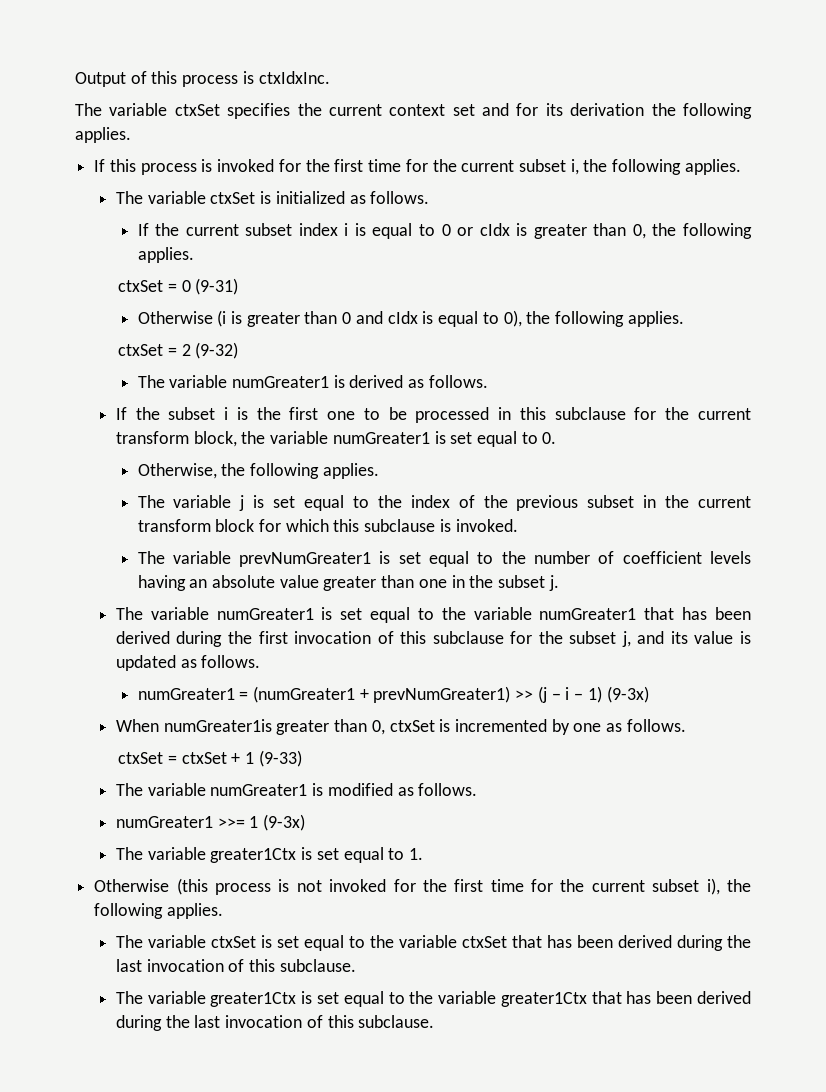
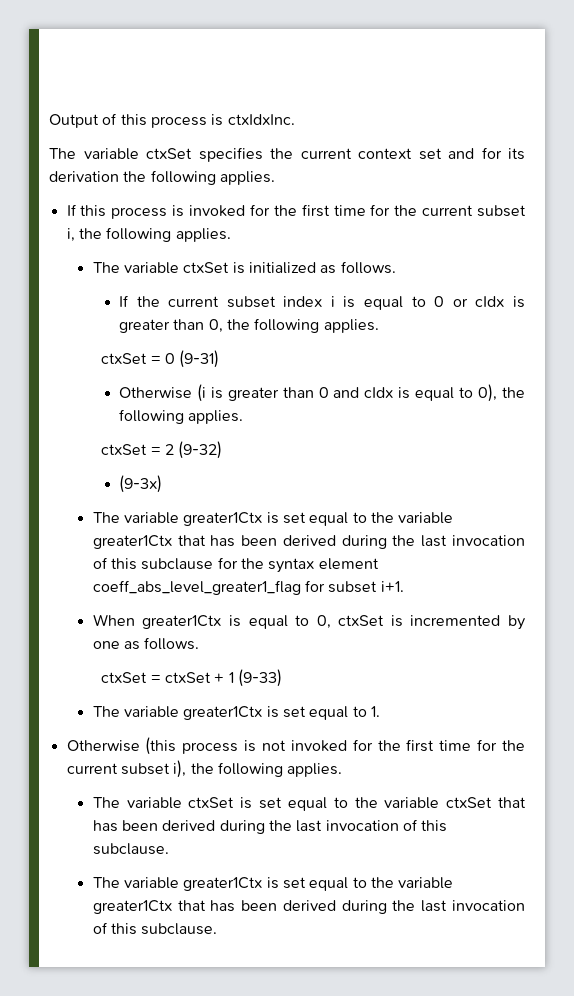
- The variable numGreater1 is derived as follows.
- If the subset i is the first one to be processed in this subclause for the current transform block, the variable numGreater1 is set equal to 0.
- Otherwise, the following applies.
- The variable j is set equal to the index of the previous subset in the current transform block for which this subclause is invoked.
- The variable prevNumGreater1 is set equal to the number of coefficient levels having an absolute value greater than one in the subset j.
- The variable numGreater1 is set equal to the variable numGreater1 that has been derived during the first invocation of this subclause for the subset j, and its value is updated as follows.
- numGreater1 = (numGreater1 + prevNumGreater1) >> (j − i − 1) (9-3x)
- When numGreater1is greater than 0, ctxSet is incremented by one as follows.
+ (9-3x)
+ The variable greater1Ctx is set equal to the variable greater1Ctx that has been derived during the last invocation of this subclause for the syntax element coeff_abs_level_greater1_flag for subset i+1.
+ When greater1Ctx is equal to 0, ctxSet is incremented by one as follows.
- The variable numGreater1 is modified as follows.
- numGreater1 >>= 1 (9-3x)

